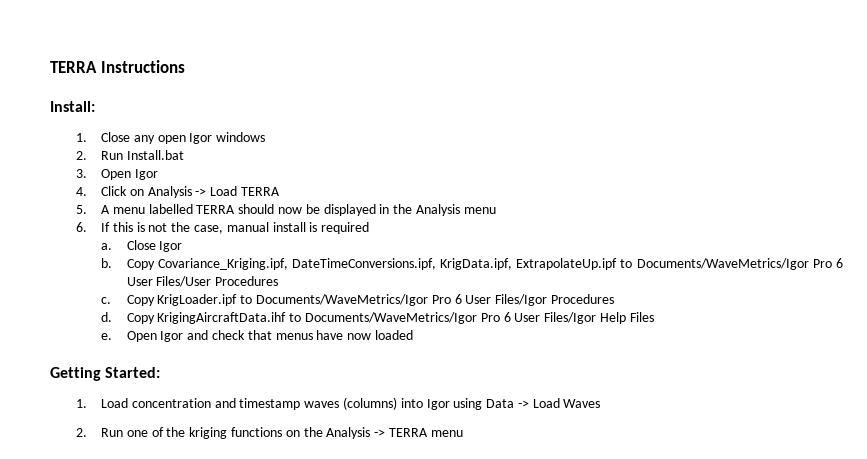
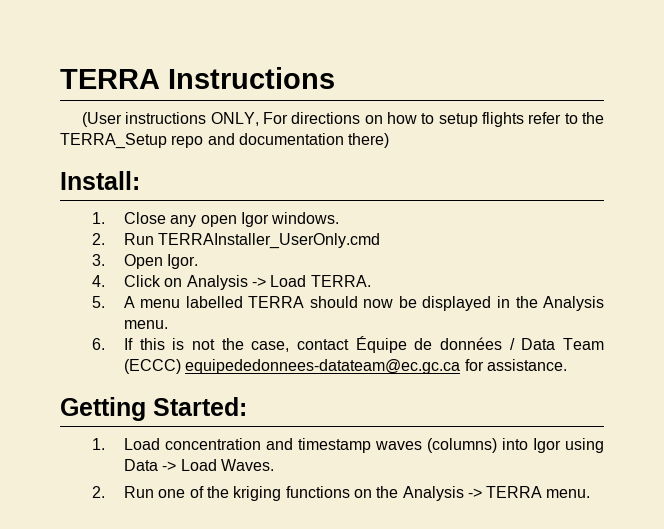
+ (User instructions ONLY, For directions on how to setup flights refer to the TERRA_Setup repo and documentation there)
- 1. Close any open Igor windows
- 2. Run Install.bat
+ 1. Close any open Igor windows.
+ 2. Run TERRAInstaller_UserOnly.cmd
- 3. Open Igor
+ 3. Open Igor.
- 4. Click on Analysis -> Load TERRA
+ 4. Click on Analysis -> Load TERRA.
- 5. A menu labelled TERRA should now be displayed in the Analysis menu
+ 5. A menu labelled TERRA should now be displayed in the Analysis menu.
- 6. If this is not the case, manual install is required
- a. Close Igor
- b. Copy Covariance_Kriging.ipf, DateTimeConversions.ipf, KrigData.ipf, ExtrapolateUp.ipf to Documents/WaveMetrics/Igor Pro 6 User Files/User Procedures
- c. Copy KrigLoader.ipf to Documents/WaveMetrics/Igor Pro 6 User Files/Igor Procedures
- d. Copy KrigingAircraftData.ihf to Documents/WaveMetrics/Igor Pro 6 User Files/Igor Help Files
- e. Open Igor and check that menus have now loaded
+ 6. If this is not the case, contact Équipe de données / Data Team (ECCC) equipededonnees-datateam@ec.gc.ca for assistance.
- 1. Load concentration and timestamp waves (columns) into Igor using Data -> Load Waves
+ 1. Load concentration and timestamp waves (columns) into Igor using Data -> Load Waves.
- 2. Run one of the kriging functions on the Analysis -> TERRA menu
+ 2. Run one of the kriging functions on the Analysis -> TERRA menu.

